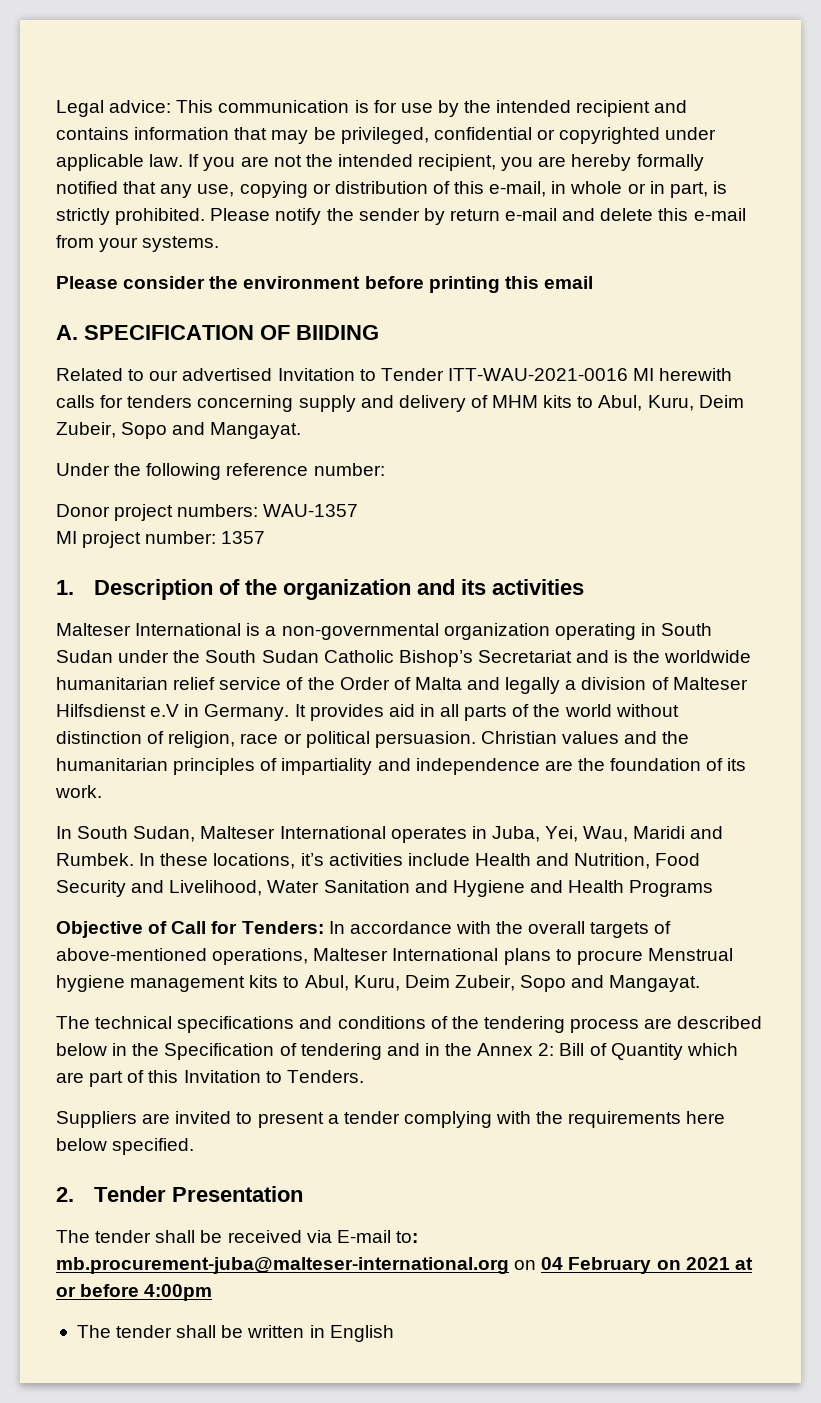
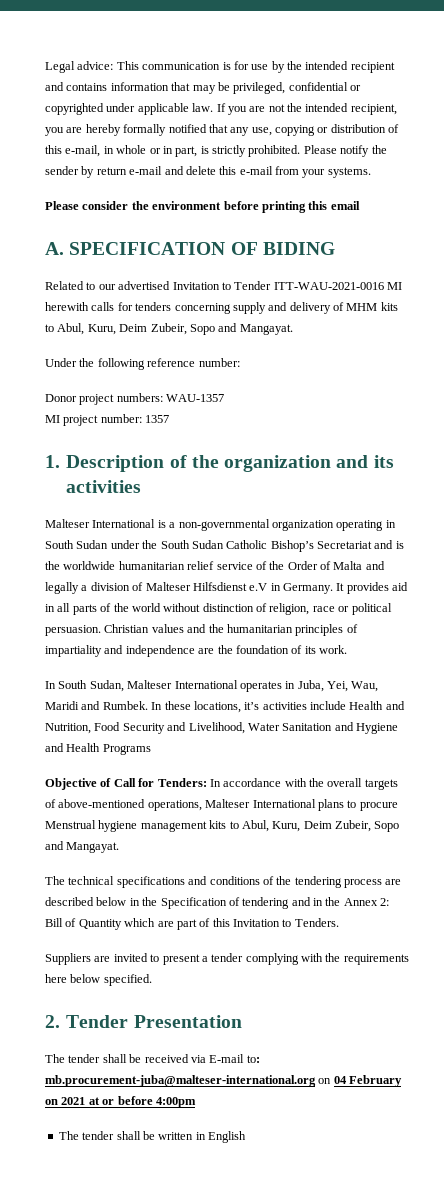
- A. SPECIFICATION OF BIIDING
+ A. SPECIFICATION OF BIDING

